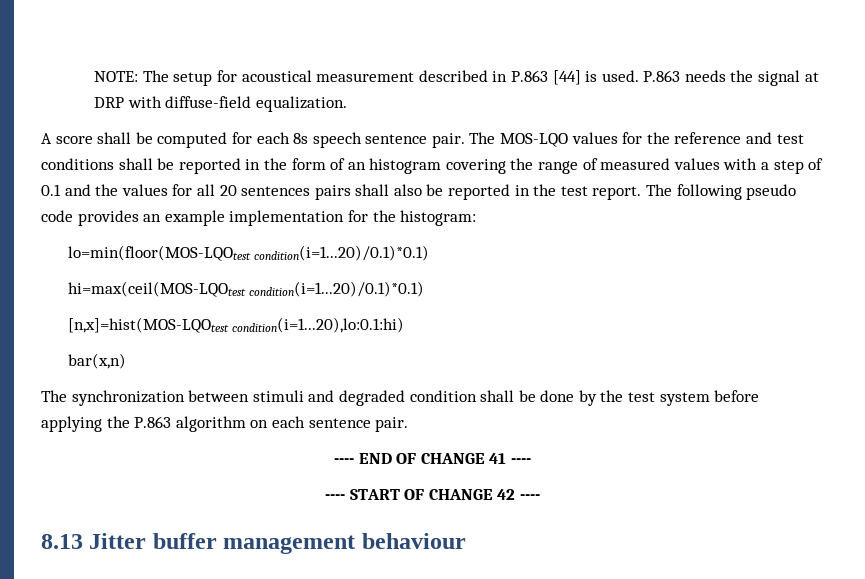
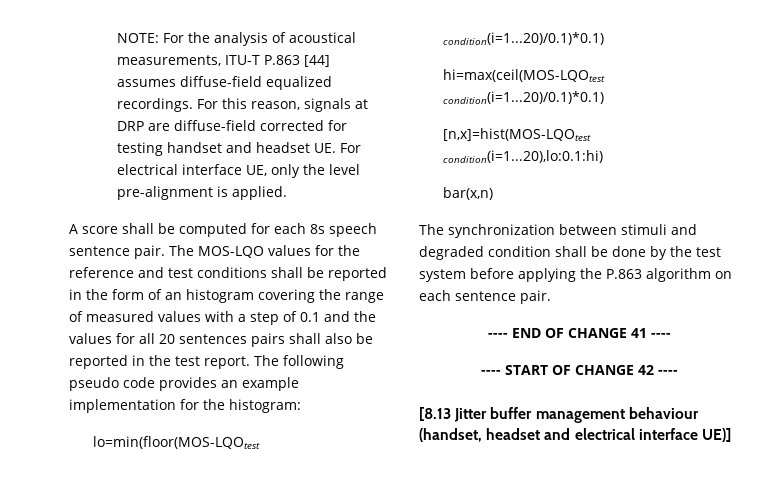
- NOTE: The setup for acoustical measurement described in P.863 [44] is used. P.863 needs the signal at DRP with diffuse-field equalization.
+ NOTE: For the analysis of acoustical measurements, ITU-T P.863 [44] assumes diffuse-field equalized recordings. For this reason, signals at DRP are diffuse-field corrected for testing handset and headset UE. For electrical interface UE, only the level pre-alignment is applied.
- 8.13 Jitter buffer management behaviour
+ [8.13 Jitter buffer management behaviour (handset, headset and electrical interface UE)]

